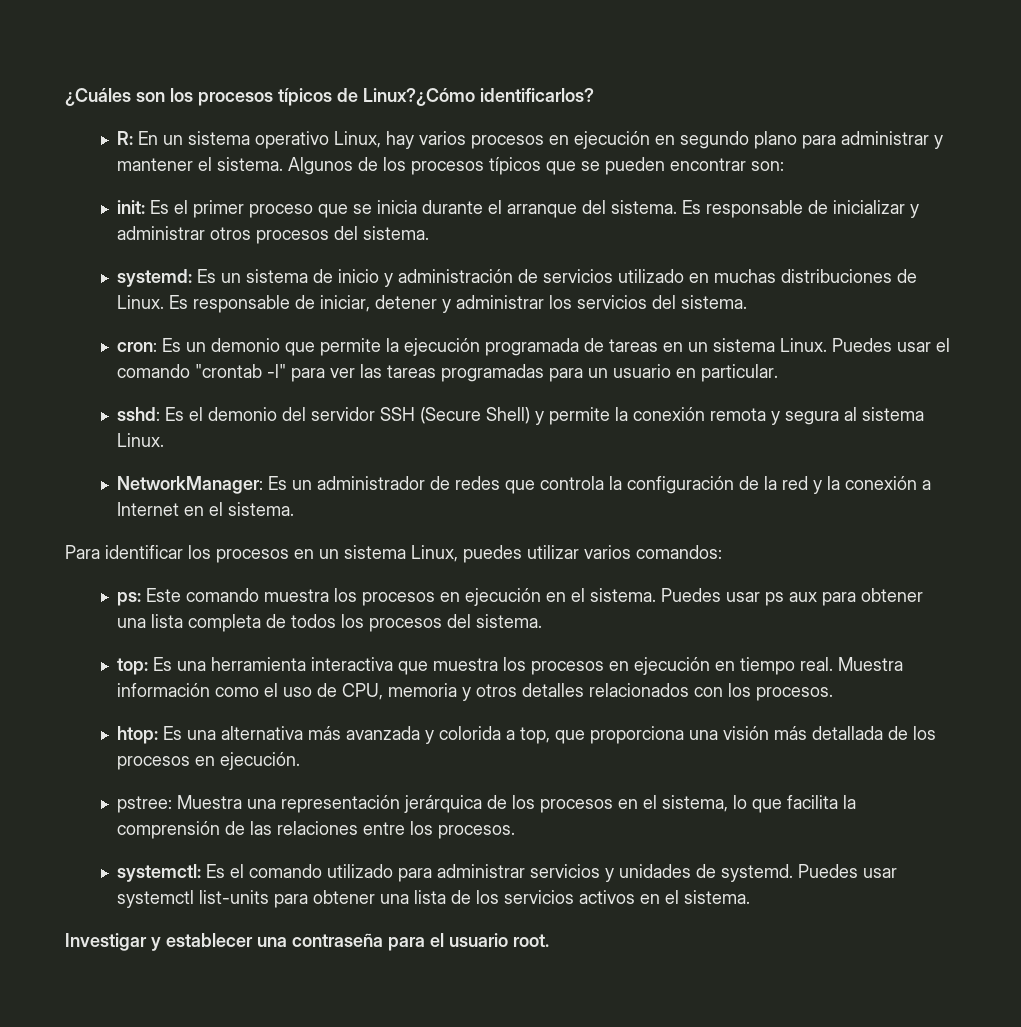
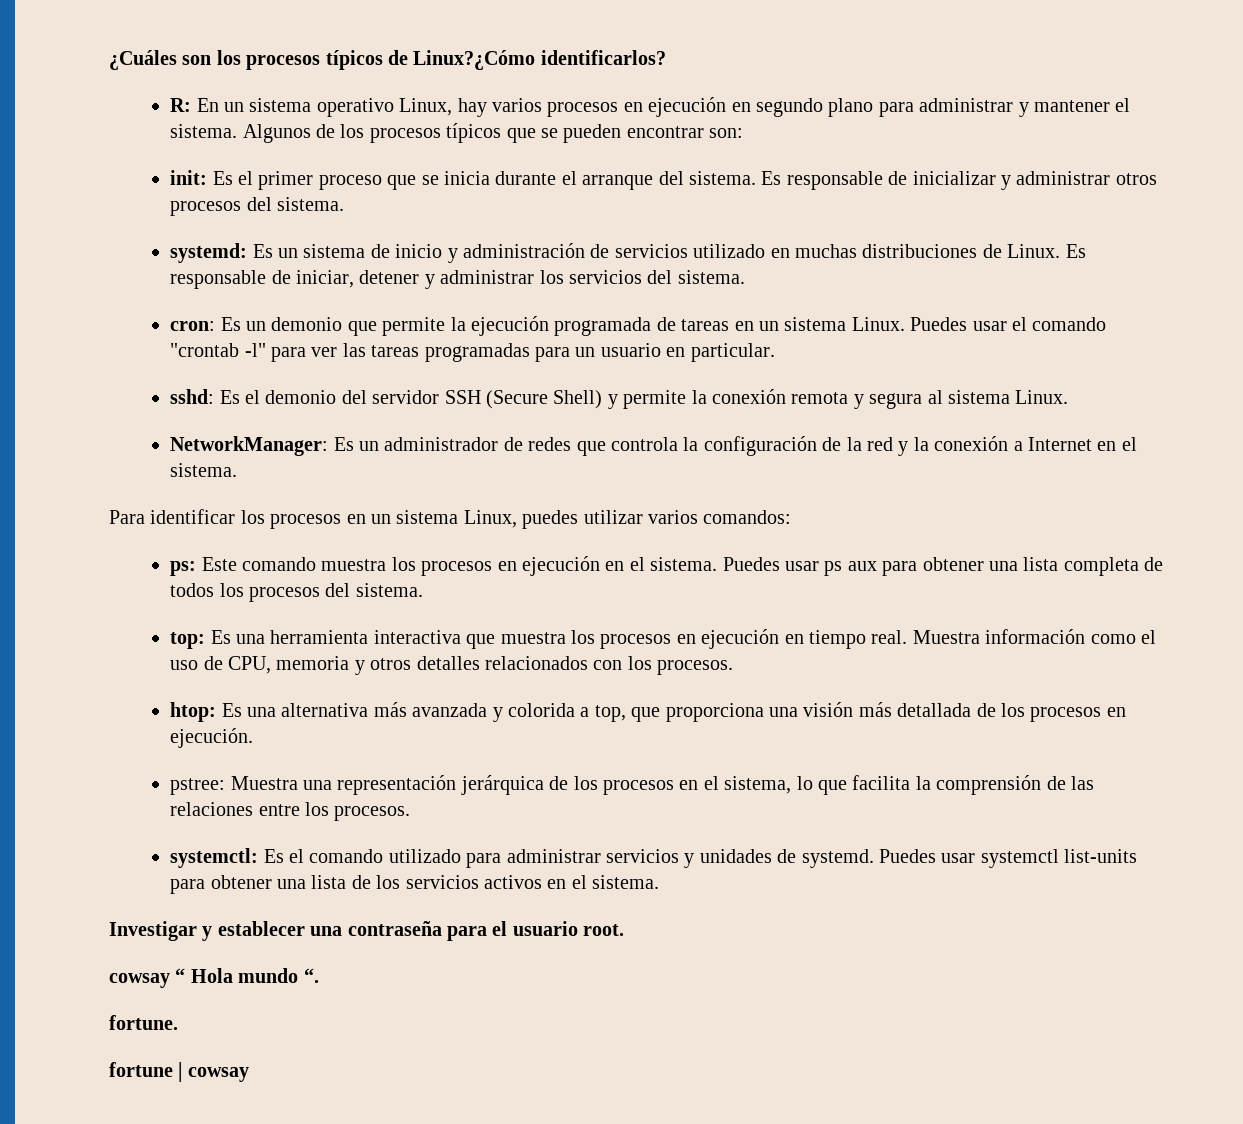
+ cowsay “ Hola mundo “.
+ fortune.
+ fortune | cowsay

